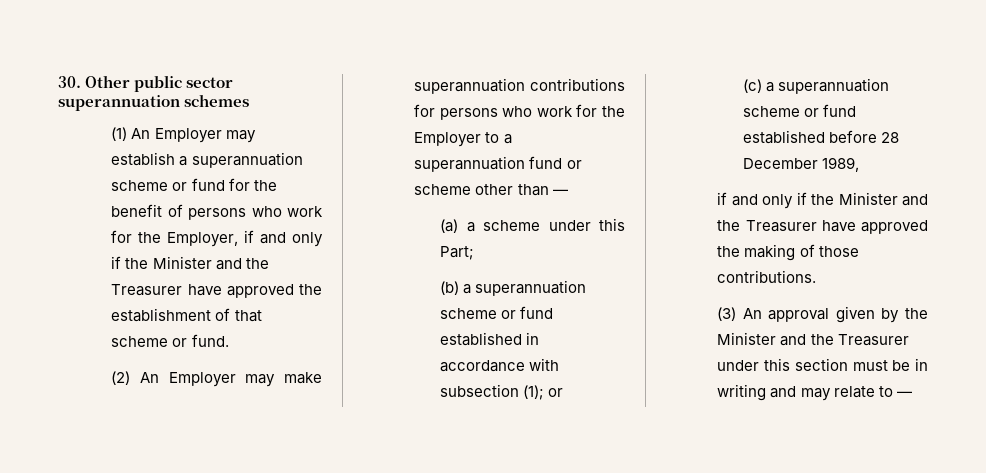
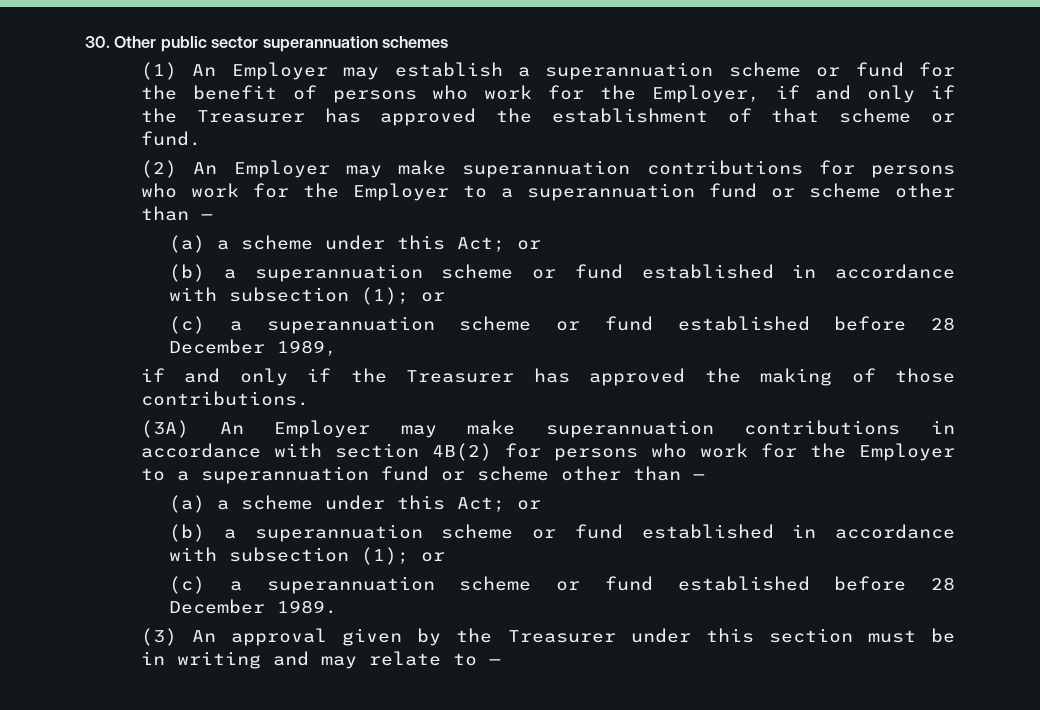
- (1) An Employer may establish a superannuation scheme or fund for the benefit of persons who work for the Employer, if and only if the Minister and the Treasurer have approved the establishment of that scheme or fund.
+ (1) An Employer may establish a superannuation scheme or fund for the benefit of persons who work for the Employer, if and only if the Treasurer has approved the establishment of that scheme or fund.
  (2) An Employer may make superannuation contributions for persons who work for the Employer to a superannuation fund or scheme other than —
- (a) a scheme under this Part;
+ (a) a scheme under this Act; or
- if and only if the Minister and the Treasurer have approved the making of those contributions.
+ if and only if the Treasurer has approved the making of those contributions.
+ (3A) An Employer may make superannuation contributions in accordance with section 4B(2) for persons who work for the Employer to a superannuation fund or scheme other than —
+ (a) a scheme under this Act; or
+ (b) a superannuation scheme or fund established in accordance with subsection (1); or
+ (c) a superannuation scheme or fund established before 28 December 1989.
- (3) An approval given by the Minister and the Treasurer under this section must be in writing and may relate to —
+ (3) An approval given by the Treasurer under this section must be in writing and may relate to —

